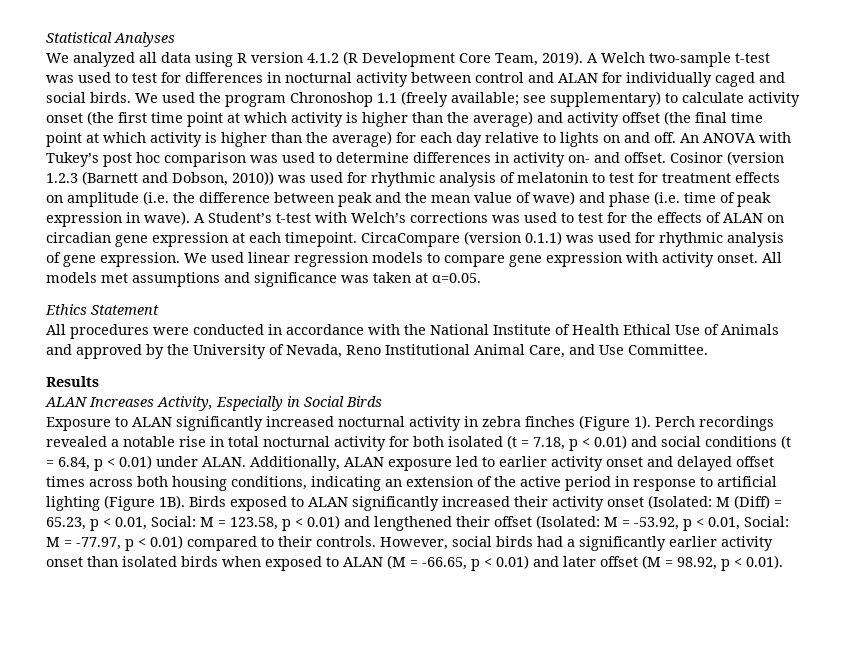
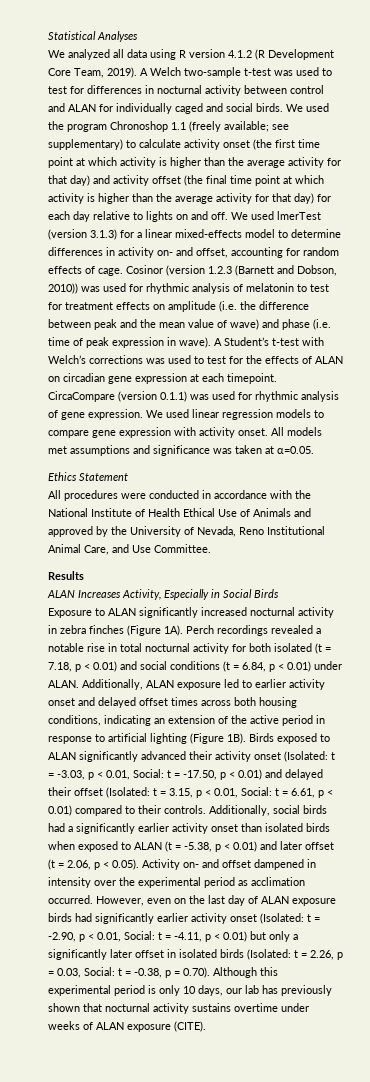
- We used the program Chronoshop 1.1 (freely available; see supplementary) to calculate activity onset (the first time point at which activity is higher than the average) and activity offset (the final time point at which activity is higher than the average) for each day relative to lights on and off.
+ We used the program Chronoshop 1.1 (freely available; see supplementary) to calculate activity onset (the first time point at which activity is higher than the average activity for that day) and activity offset (the final time point at which activity is higher than the average activity for that day) for each day relative to lights on and off.
- An ANOVA with Tukey’s post hoc comparison was used to determine differences in activity on- and offset.
+ We used lmerTest (version 3.1.3) for a linear mixed-effects model to determine differences in activity on- and offset, accounting for random effects of cage.
- Exposure to ALAN significantly increased nocturnal activity in zebra finches (Figure 1).
+ Exposure to ALAN significantly increased nocturnal activity in zebra finches (Figure 1A).
- Birds exposed to ALAN significantly increased their activity onset (Isolated: M (Diff) = 65.23, p < 0.01, Social: M = 123.58, p < 0.01) and lengthened their offset (Isolated: M = -53.92, p < 0.01, Social: M = -77.97, p < 0.01) compared to their controls.
+ Birds exposed to ALAN significantly advanced their activity onset (Isolated: t = -3.03, p < 0.01, Social: t = -17.50, p < 0.01) and delayed their offset (Isolated: t = 3.15, p < 0.01, Social: t = 6.61, p < 0.01) compared to their controls.
- However, social birds had a significantly earlier activity onset than isolated birds when exposed to ALAN (M = -66.65, p < 0.01) and later offset (M = 98.92, p < 0.01).
+ Additionally, social birds had a significantly earlier activity onset than isolated birds when exposed to ALAN (t = -5.38, p < 0.01) and later offset (t = 2.06, p < 0.05). Activity on- and offset dampened in intensity over the experimental period as acclimation occurred. However, even on the last day of ALAN exposure birds had significantly earlier activity onset (Isolated: t = -2.90, p < 0.01, Social: t = -4.11, p < 0.01) but only a significantly later offset in isolated birds (Isolated: t = 2.26, p = 0.03, Social: t = -0.38, p = 0.70). Although this experimental period is only 10 days, our lab has previously shown that nocturnal activity sustains overtime under weeks of ALAN exposure (CITE).

